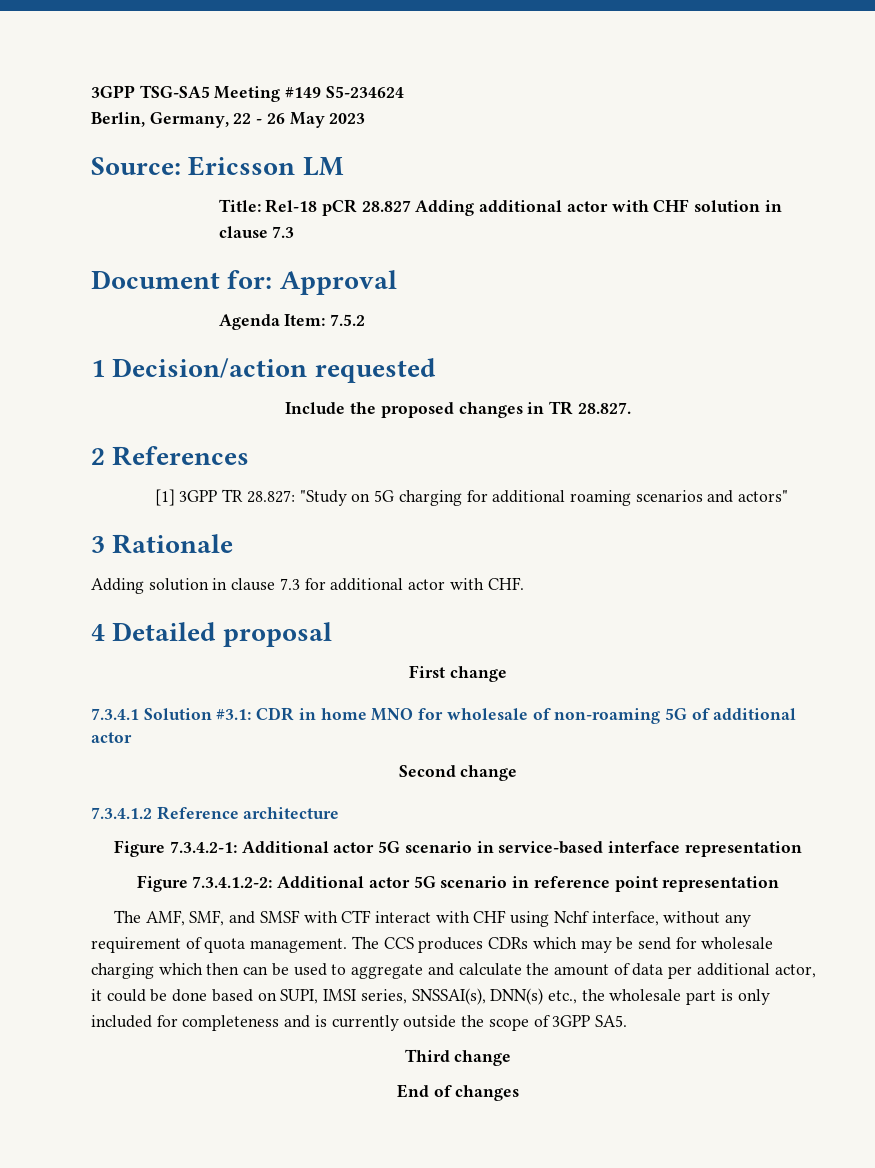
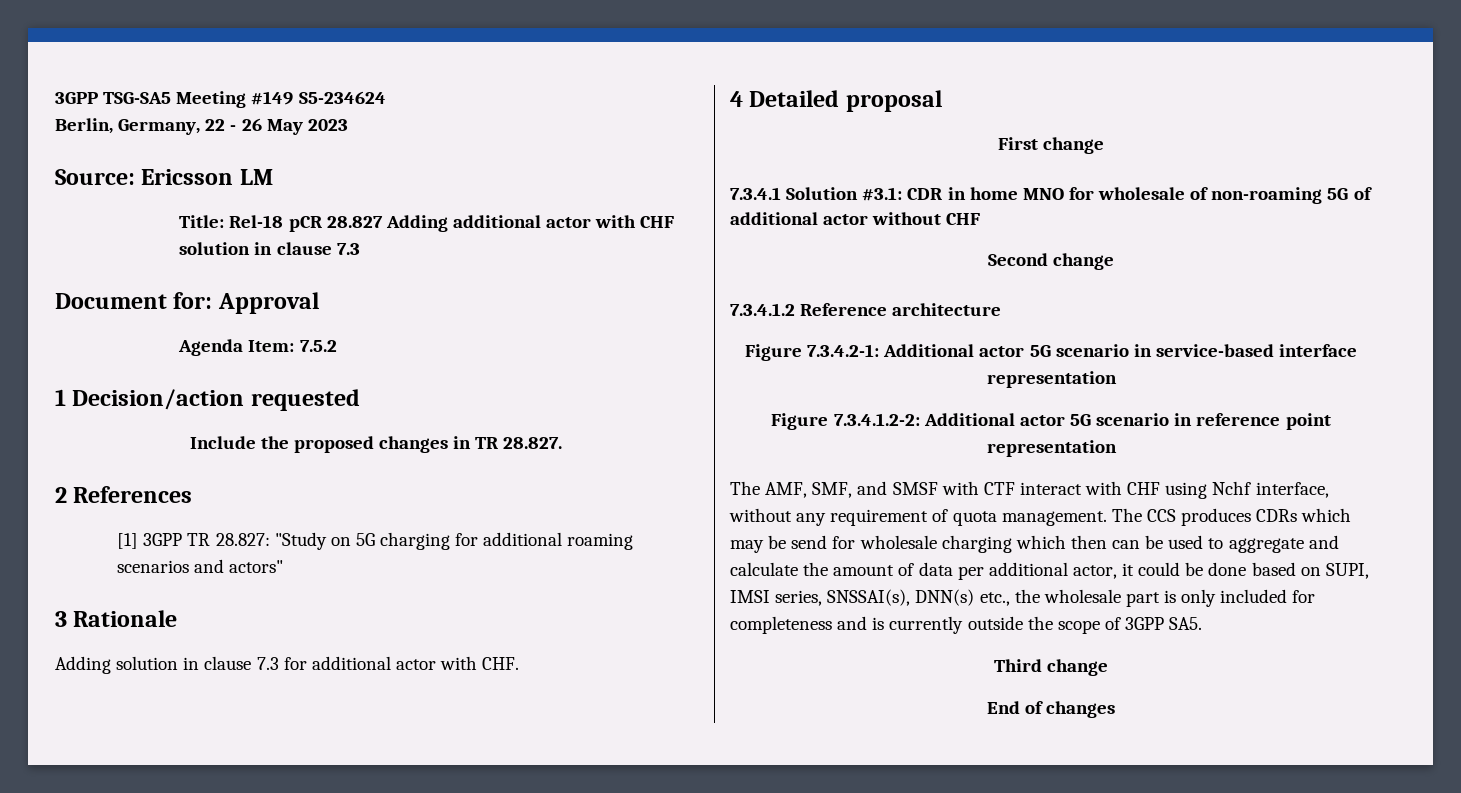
- 7.3.4.1 Solution #3.1: CDR in home MNO for wholesale of non-roaming 5G of additional actor
+ 7.3.4.1 Solution #3.1: CDR in home MNO for wholesale of non-roaming 5G of additional actor without CHF

